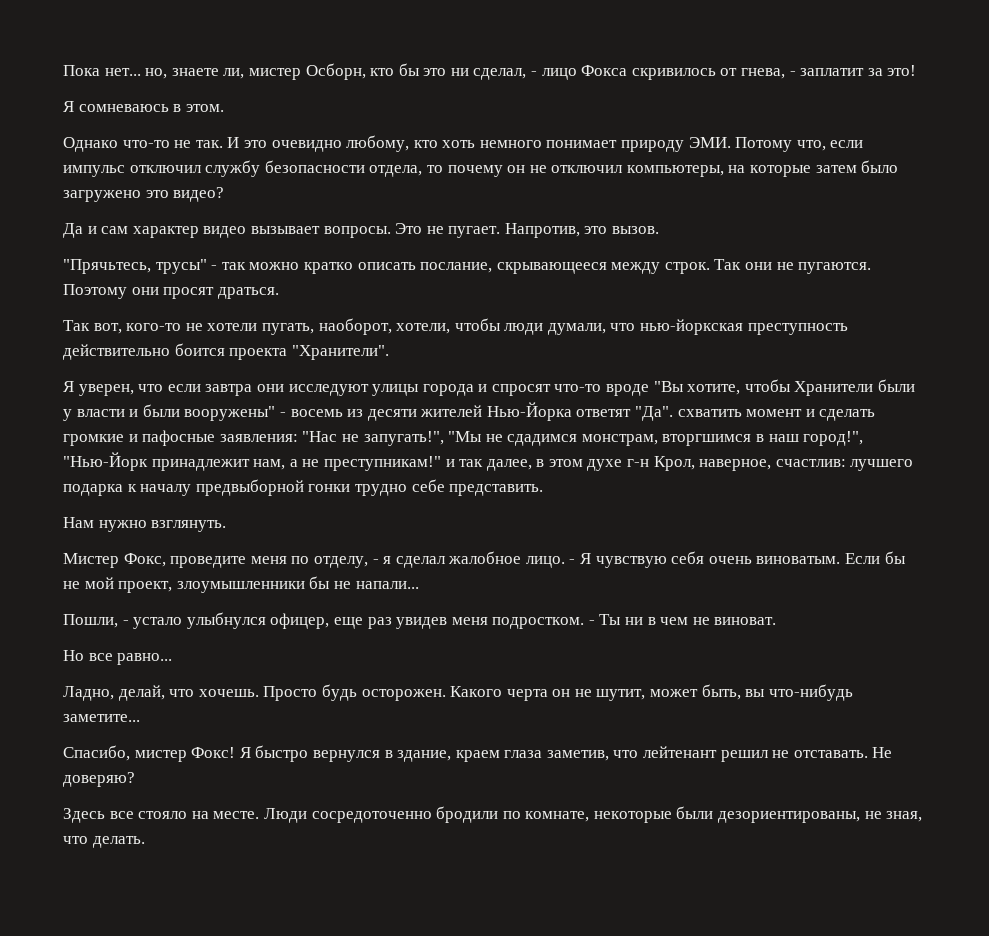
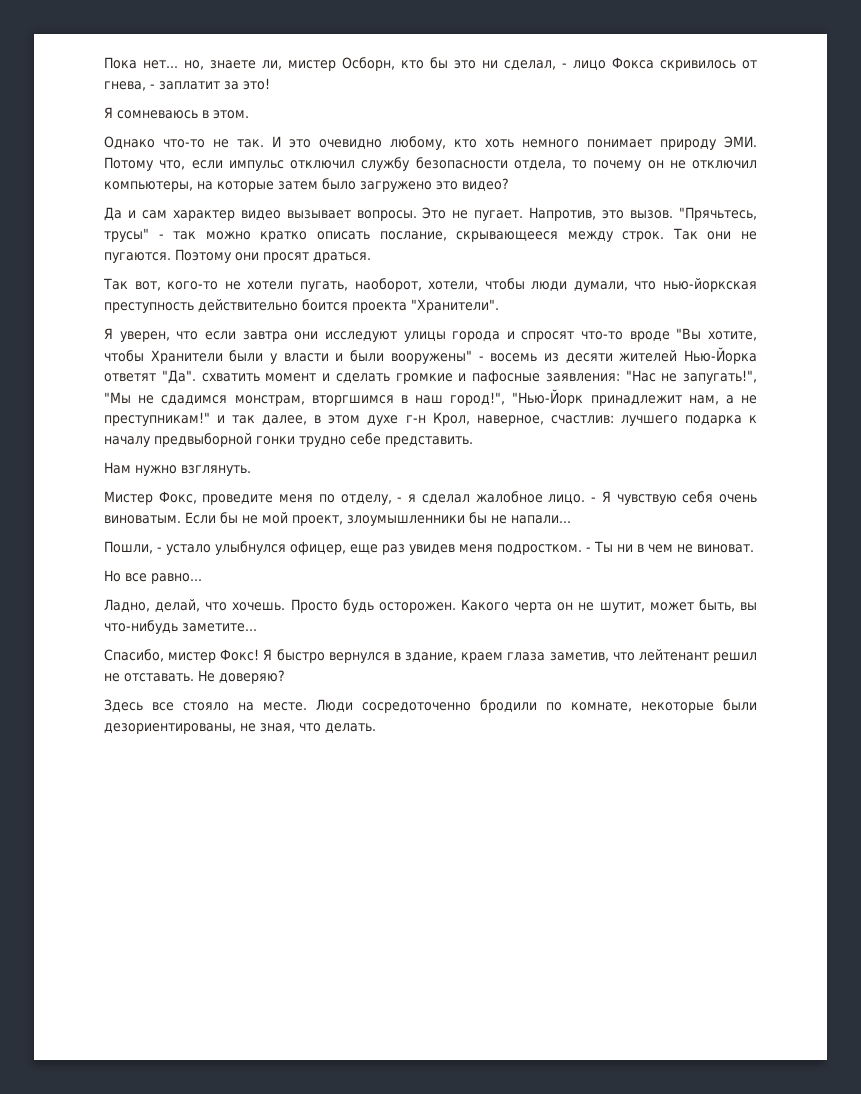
- Напротив, это вызов.
- "Прячьтесь, трусы" - так можно кратко описать послание, скрывающееся между строк.
+ Напротив, это вызов. "Прячьтесь, трусы" - так можно кратко описать послание, скрывающееся между строк.

